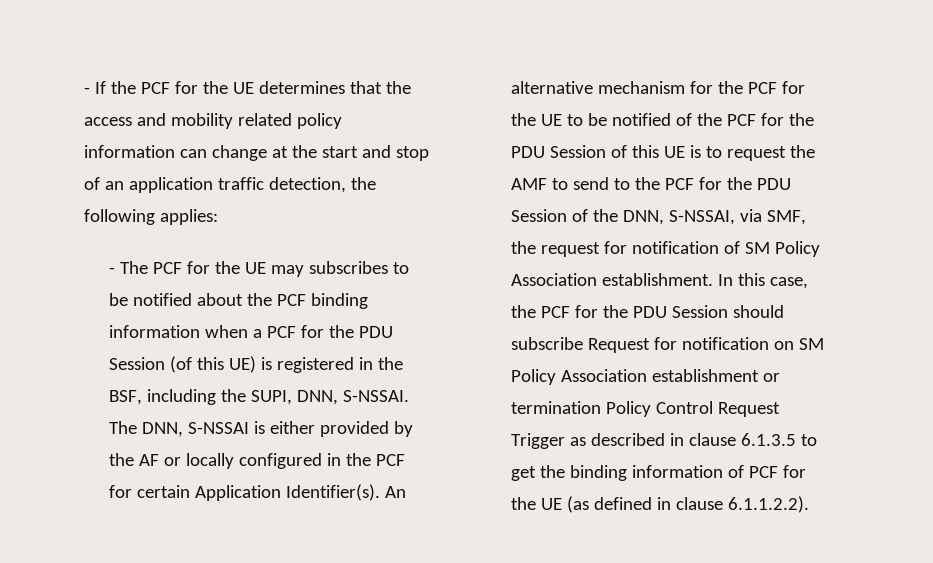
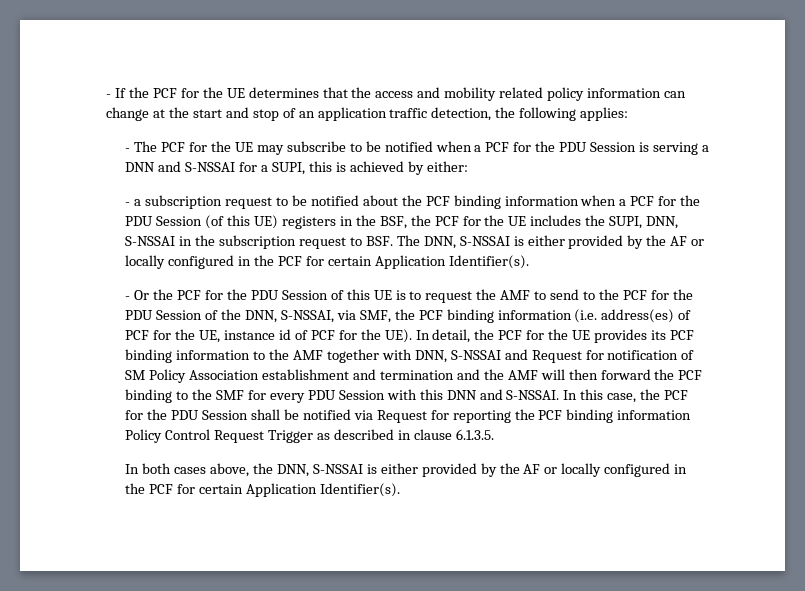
- - The PCF for the UE may subscribes to be notified about the PCF binding information when a PCF for the PDU Session (of this UE) is registered in the BSF, including the SUPI, DNN, S-NSSAI. The DNN, S-NSSAI is either provided by the AF or locally configured in the PCF for certain Application Identifier(s). An alternative mechanism for the PCF for the UE to be notified of the PCF for the PDU Session of this UE is to request the AMF to send to the PCF for the PDU Session of the DNN, S-NSSAI, via SMF, the request for notification of SM Policy Association establishment.
+ - The PCF for the UE may subscribe to be notified when a PCF for the PDU Session is serving a DNN and S-NSSAI for a SUPI, this is achieved by either:
+ - a subscription request to be notified about the PCF binding information when a PCF for the PDU Session (of this UE) registers in the BSF, the PCF for the UE includes the SUPI, DNN, S-NSSAI in the subscription request to BSF. The DNN, S-NSSAI is either provided by the AF or locally configured in the PCF for certain Application Identifier(s).
+ - Or the PCF for the PDU Session of this UE is to request the AMF to send to the PCF for the PDU Session of the DNN, S-NSSAI, via SMF, the PCF binding information (i.e. address(es) of PCF for the UE, instance id of PCF for the UE). In detail, the PCF for the UE provides its PCF binding information to the AMF together with DNN, S-NSSAI and Request for notification of SM Policy Association establishment and termination and the AMF will then forward the PCF binding to the SMF for every PDU Session with this DNN and S-NSSAI.
- In this case, the PCF for the PDU Session should subscribe Request for notification on SM Policy Association establishment or termination Policy Control Request Trigger as described in clause 6.1.3.5 to get the binding information of PCF for the UE (as defined in clause 6.1.1.2.2).
+ In this case, the PCF for the PDU Session shall be notified via Request for reporting the PCF binding information Policy Control Request Trigger as described in clause 6.1.3.5.
+ In both cases above, the DNN, S-NSSAI is either provided by the AF or locally configured in the PCF for certain Application Identifier(s).

